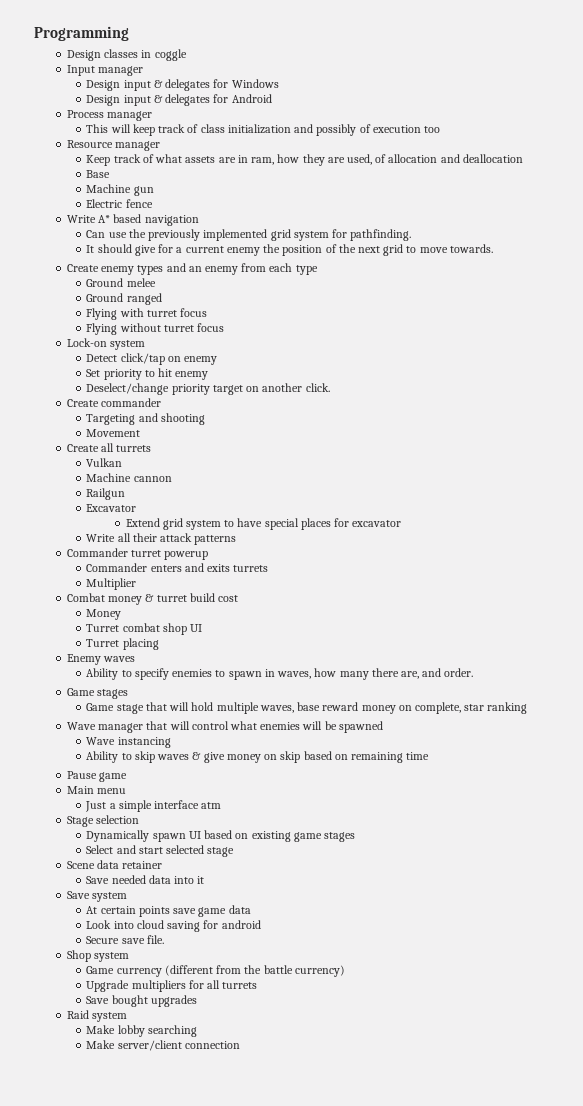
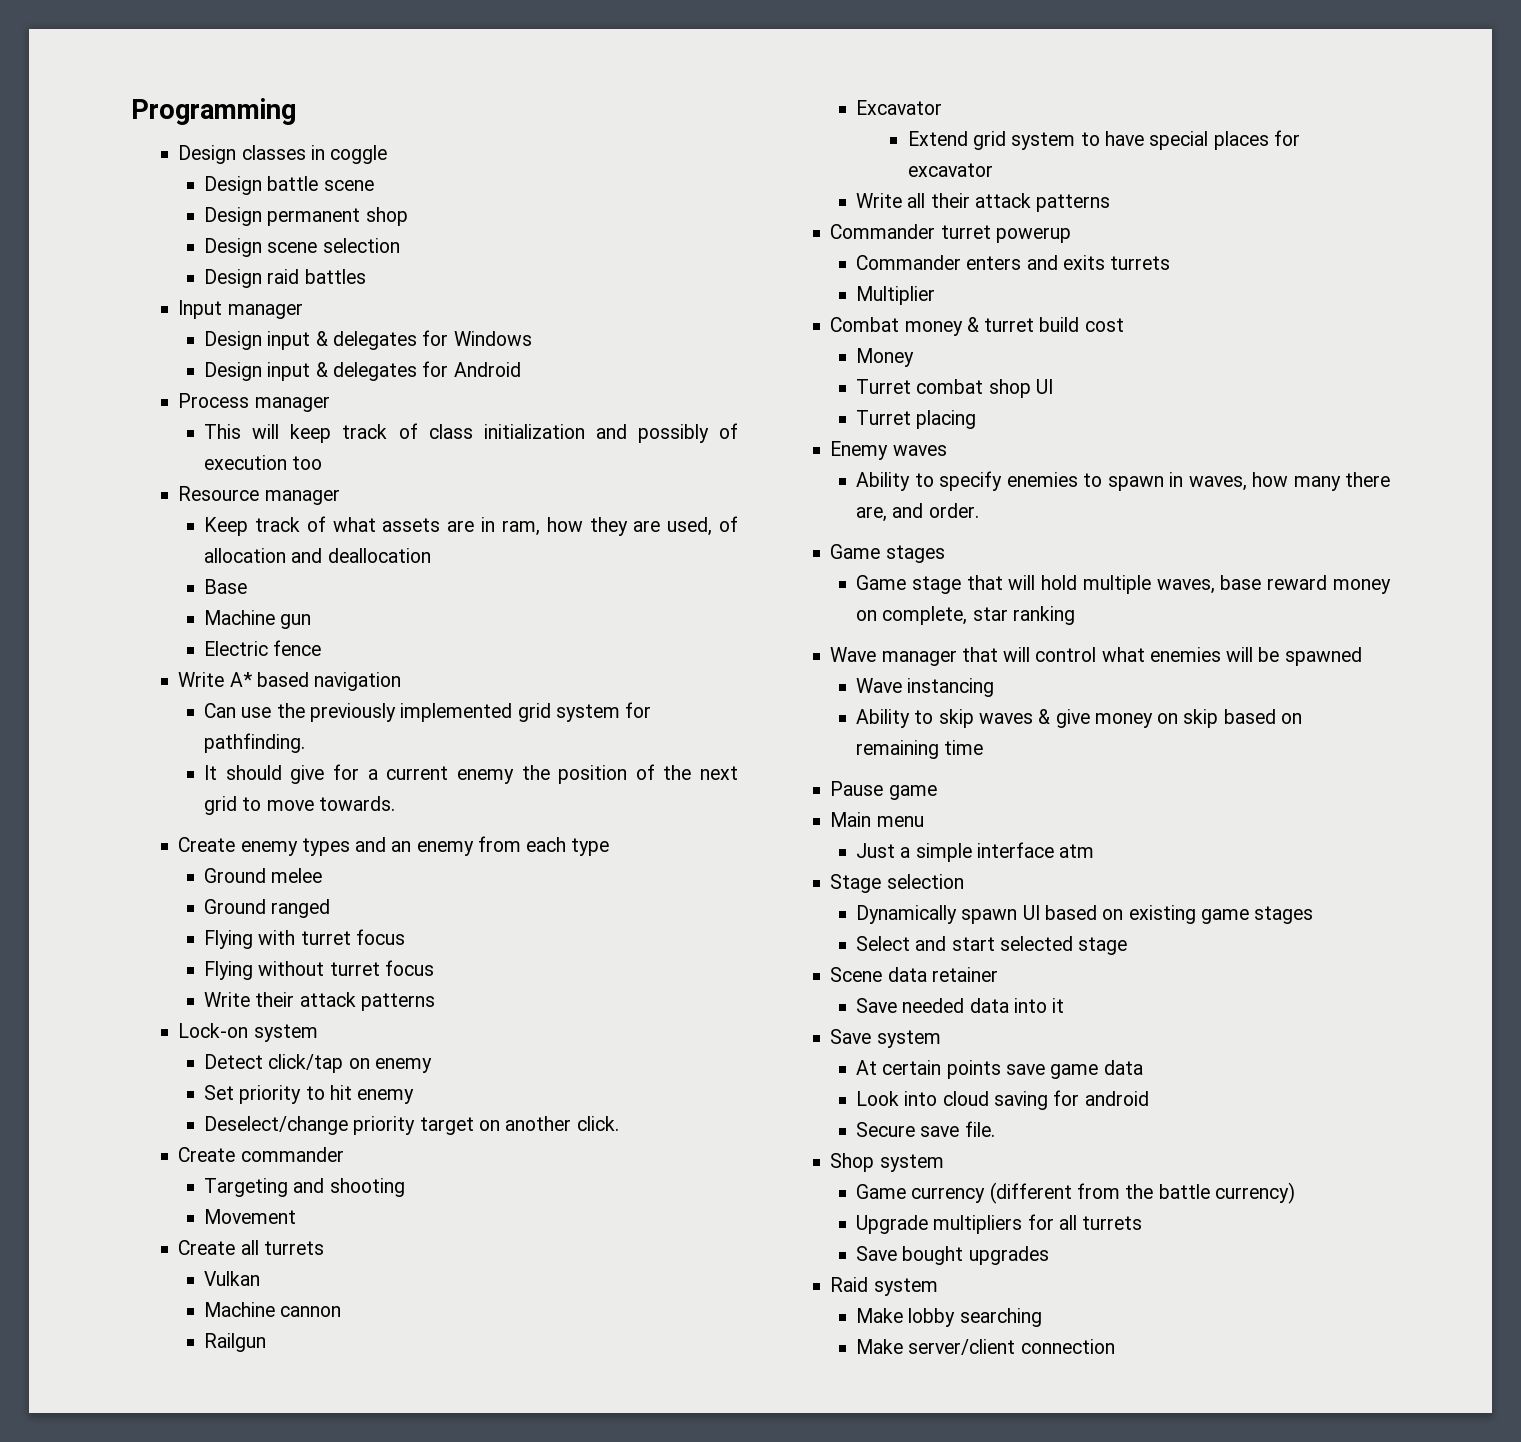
+ Design battle scene
+ Design permanent shop
+ Design scene selection
+ Design raid battles
+ Write their attack patterns

